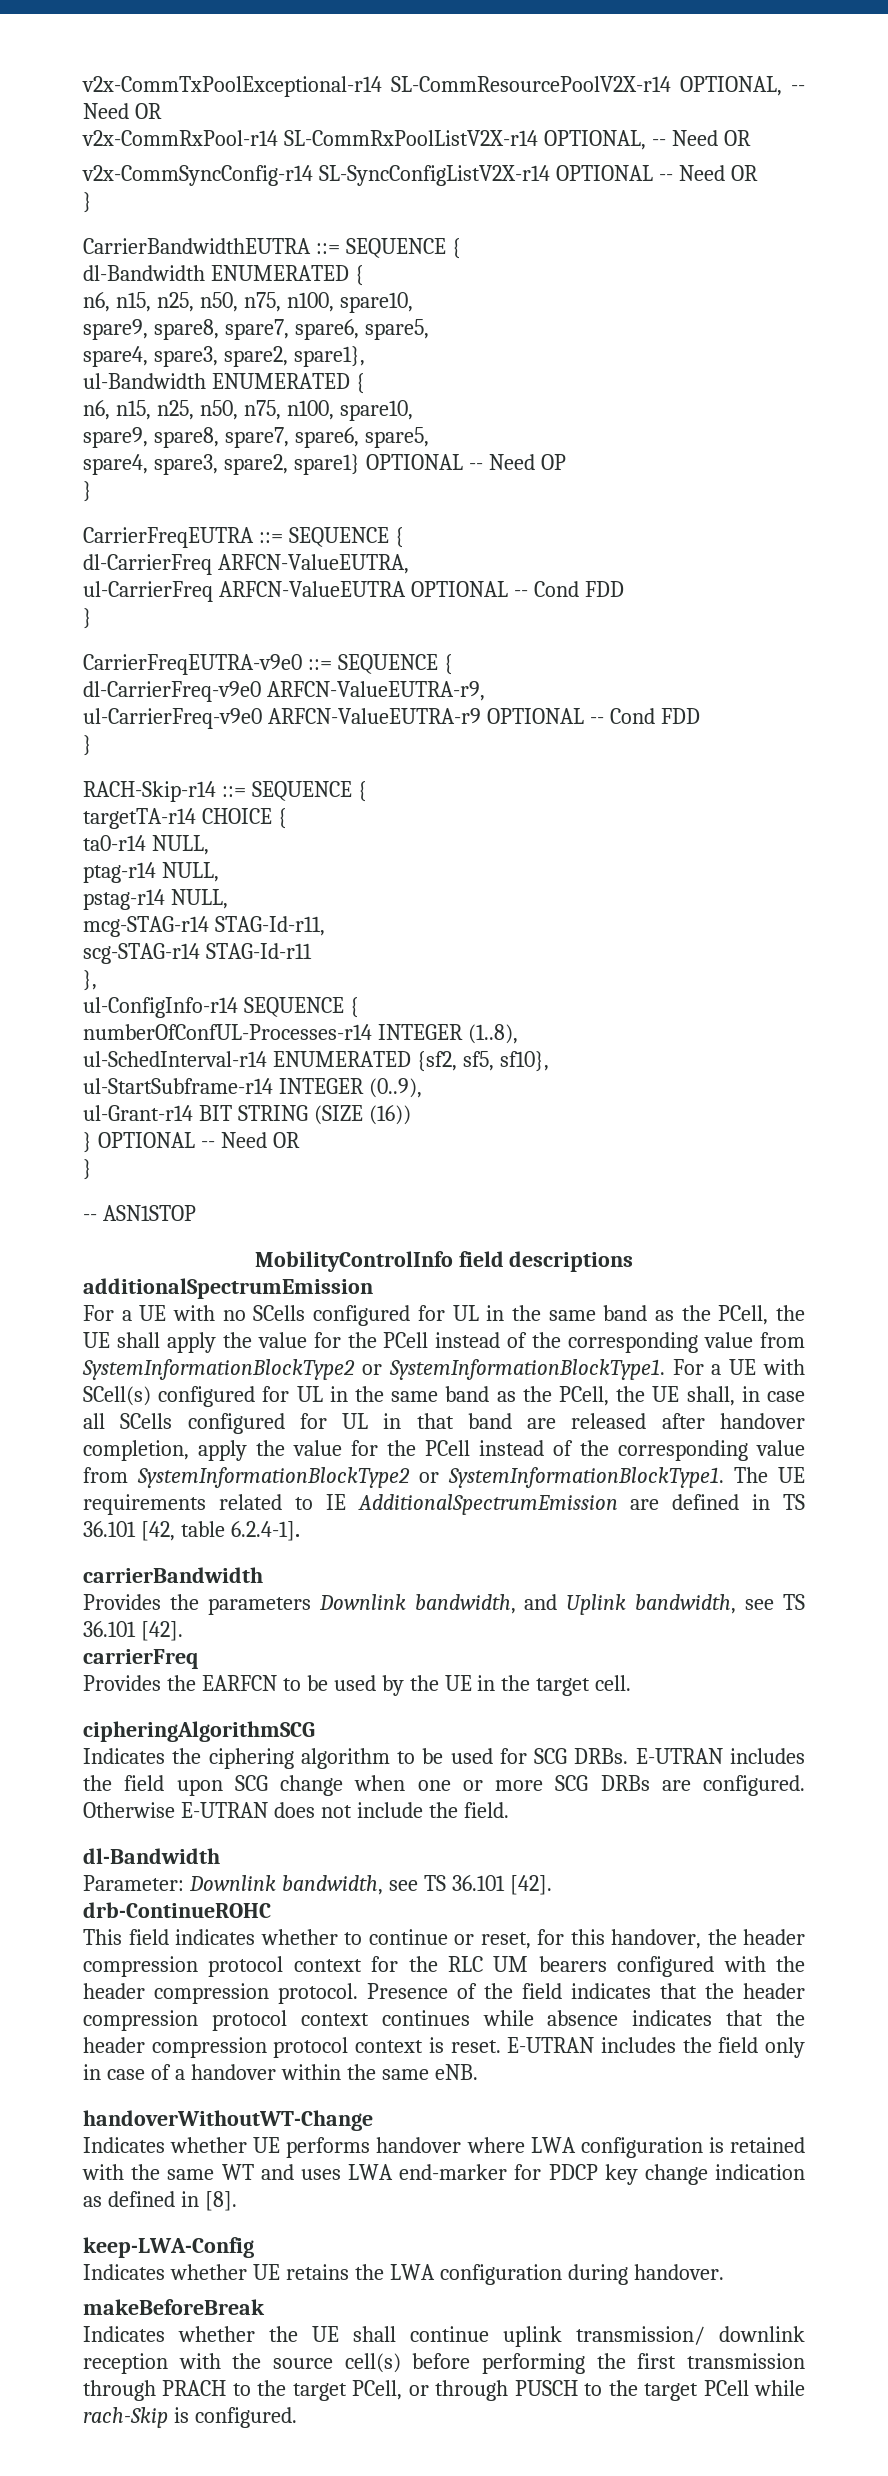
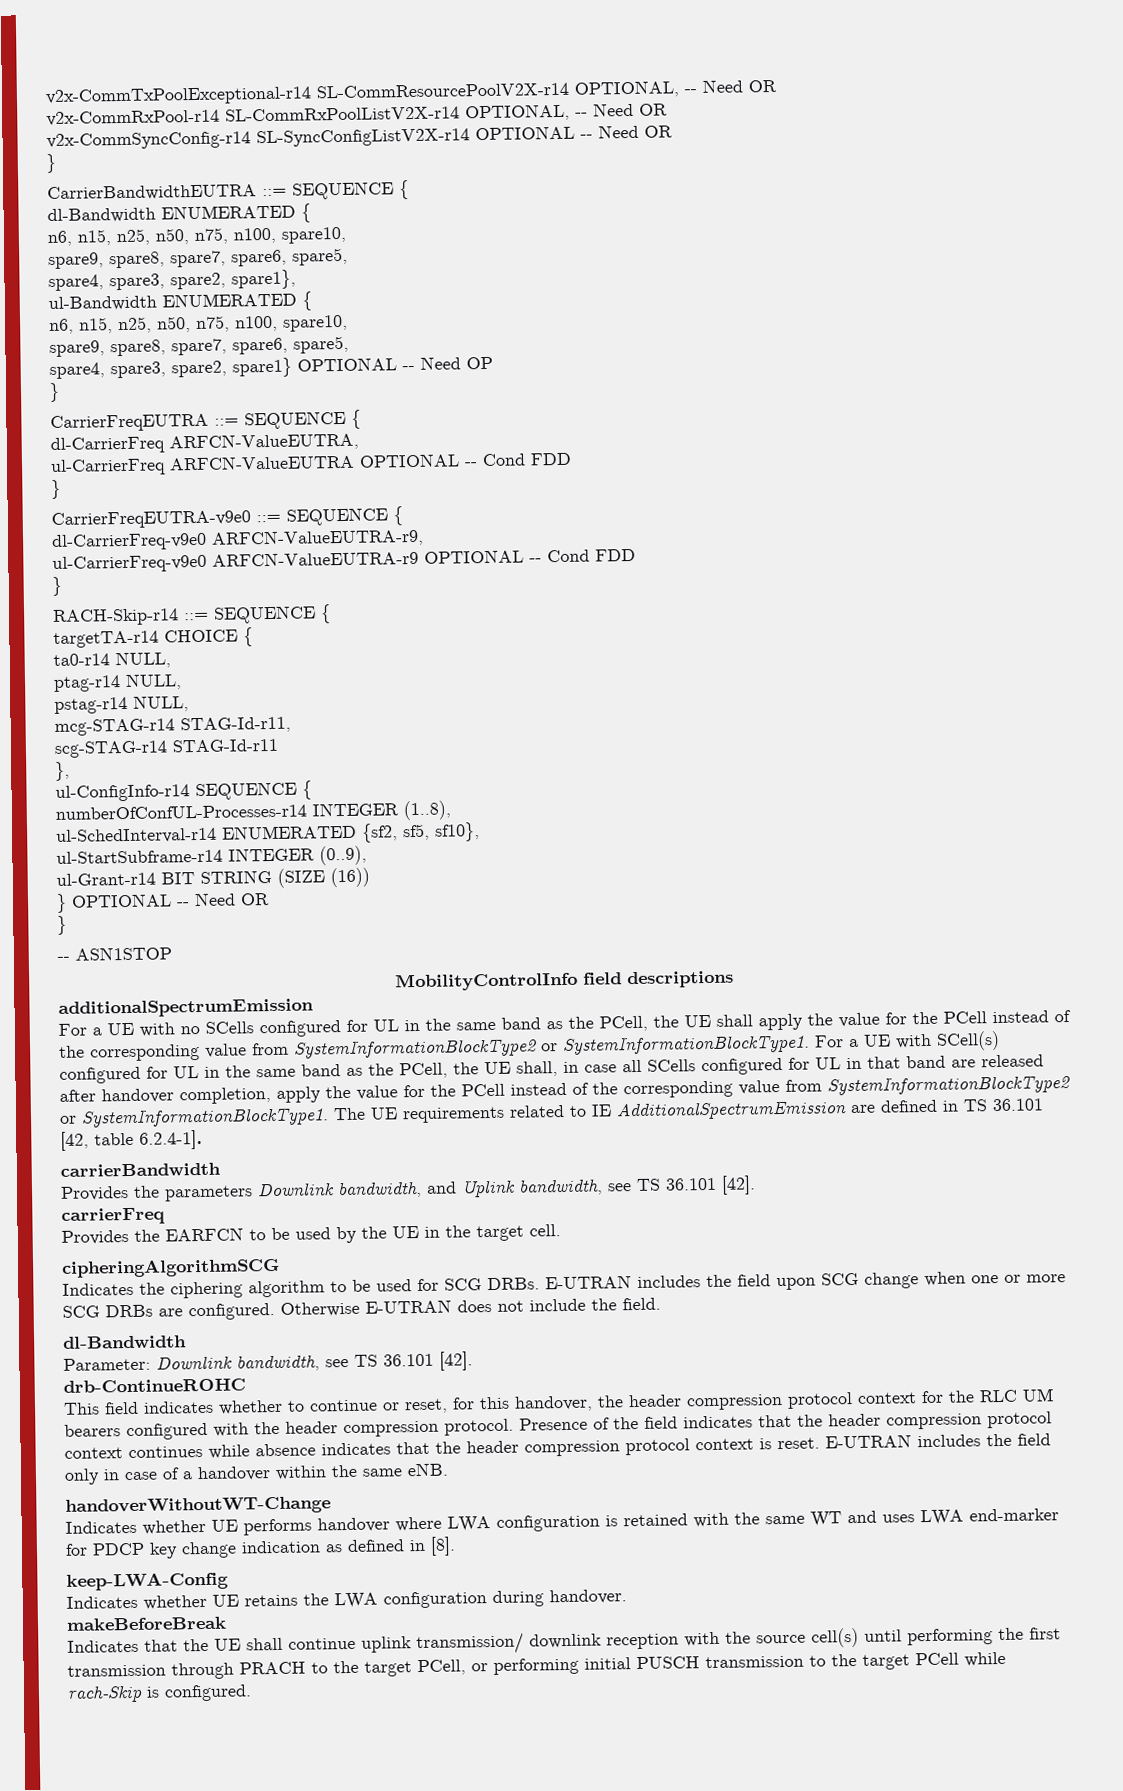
- Indicates whether the UE shall continue uplink transmission/ downlink reception with the source cell(s) before performing the first transmission through PRACH to the target PCell, or through PUSCH to the target PCell while rach-Skip is configured.
+ Indicates that the UE shall continue uplink transmission/ downlink reception with the source cell(s) until performing the first transmission through PRACH to the target PCell, or performing initial PUSCH transmission to the target PCell while rach-Skip is configured.

